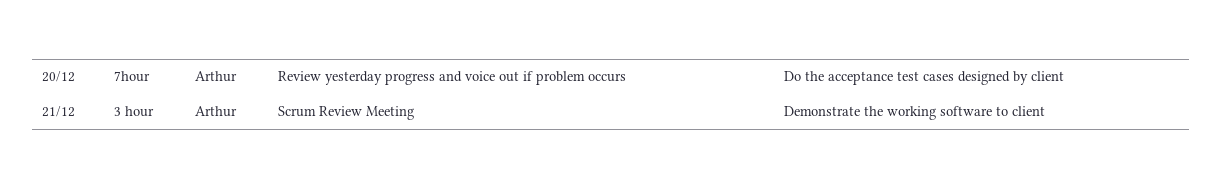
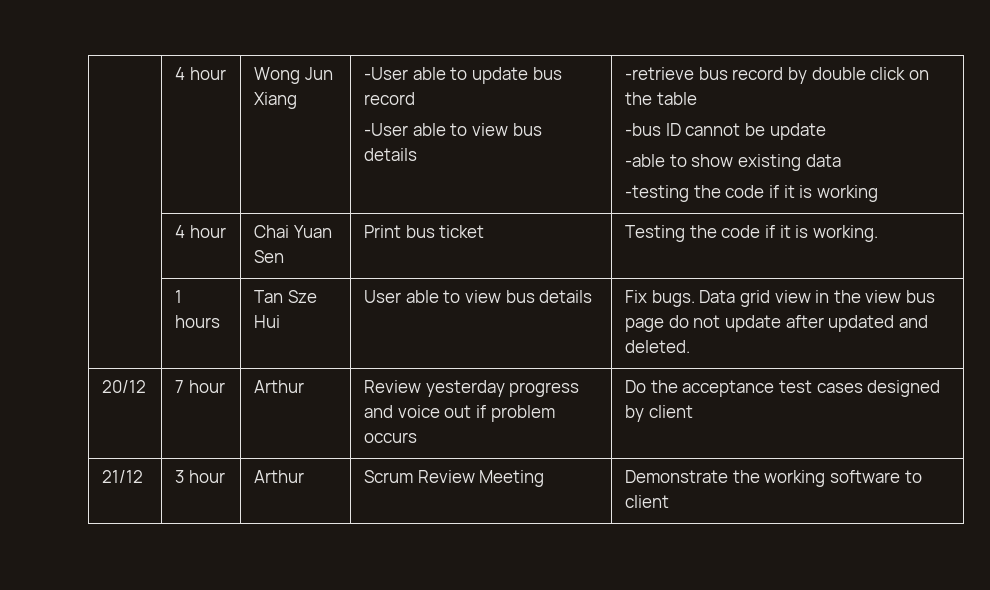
+ 4 hour | Wong Jun Xiang | -User able to update bus record
+ -User able to view bus details | -retrieve bus record by double click on the table
+ -bus ID cannot be update
+ -able to show existing data
+ -testing the code if it is working
+ | 4 hour | Chai Yuan Sen | Print bus ticket | Testing the code if it is working.
+ | 1 hours | Tan Sze Hui | User able to view bus details | Fix bugs. Data grid view in the view bus page do not update after updated and deleted.
- 20/12 | 7hour | Arthur | Review yesterday progress and voice out if problem occurs | Do the acceptance test cases designed by client
+ 20/12 | 7 hour | Arthur | Review yesterday progress and voice out if problem occurs | Do the acceptance test cases designed by client

